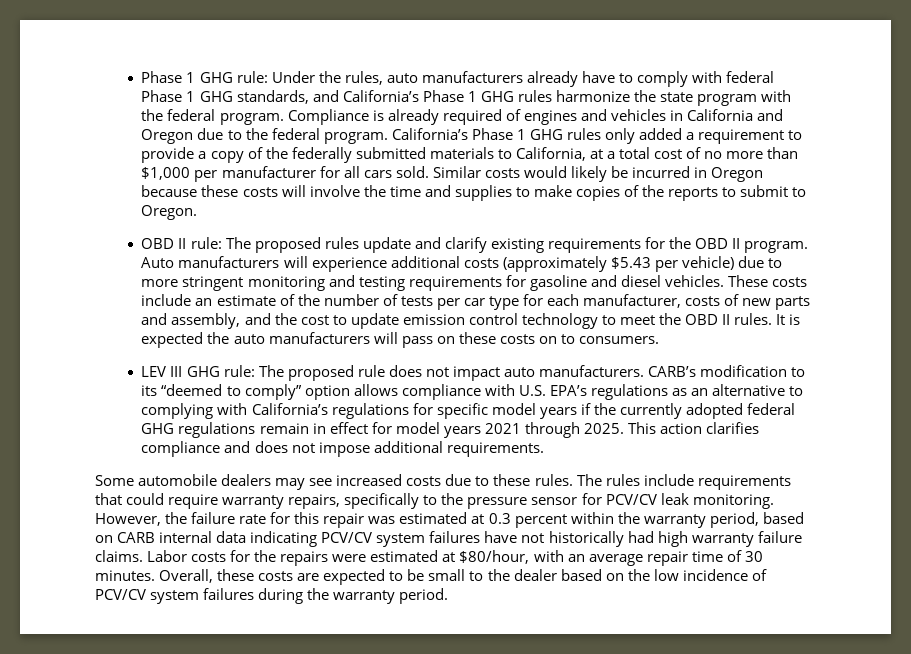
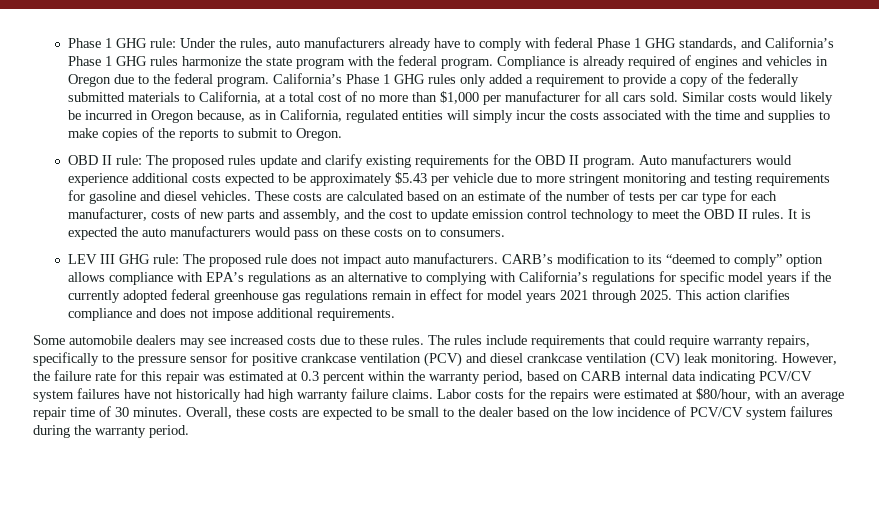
- Compliance is already required of engines and vehicles in California and Oregon due to the federal program.
+ Compliance is already required of engines and vehicles in Oregon due to the federal program.
- Similar costs would likely be incurred in Oregon because these costs will involve the time and supplies to make copies of the reports to submit to Oregon.
+ Similar costs would likely be incurred in Oregon because, as in California, regulated entities will simply incur the costs associated with the time and supplies to make copies of the reports to submit to Oregon.
- Auto manufacturers will experience additional costs (approximately $5.43 per vehicle) due to more stringent monitoring and testing requirements for gasoline and diesel vehicles.
+ Auto manufacturers would experience additional costs expected to be approximately $5.43 per vehicle due to more stringent monitoring and testing requirements for gasoline and diesel vehicles.
- These costs include an estimate of the number of tests per car type for each manufacturer, costs of new parts and assembly, and the cost to update emission control technology to meet the OBD II rules.
+ These costs are calculated based on an estimate of the number of tests per car type for each manufacturer, costs of new parts and assembly, and the cost to update emission control technology to meet the OBD II rules.
- It is expected the auto manufacturers will pass on these costs on to consumers.
+ It is expected the auto manufacturers would pass on these costs on to consumers.
- CARB’s modification to its “deemed to comply” option allows compliance with U.S. EPA’s regulations as an alternative to complying with California’s regulations for specific model years if the currently adopted federal GHG regulations remain in effect for model years 2021 through 2025.
+ CARB’s modification to its “deemed to comply” option allows compliance with EPA’s regulations as an alternative to complying with California’s regulations for specific model years if the currently adopted federal greenhouse gas regulations remain in effect for model years 2021 through 2025.
- The rules include requirements that could require warranty repairs, specifically to the pressure sensor for PCV/CV leak monitoring.
+ The rules include requirements that could require warranty repairs, specifically to the pressure sensor for positive crankcase ventilation (PCV) and diesel crankcase ventilation (CV) leak monitoring.

